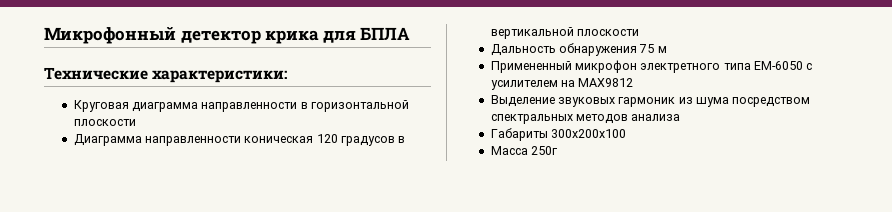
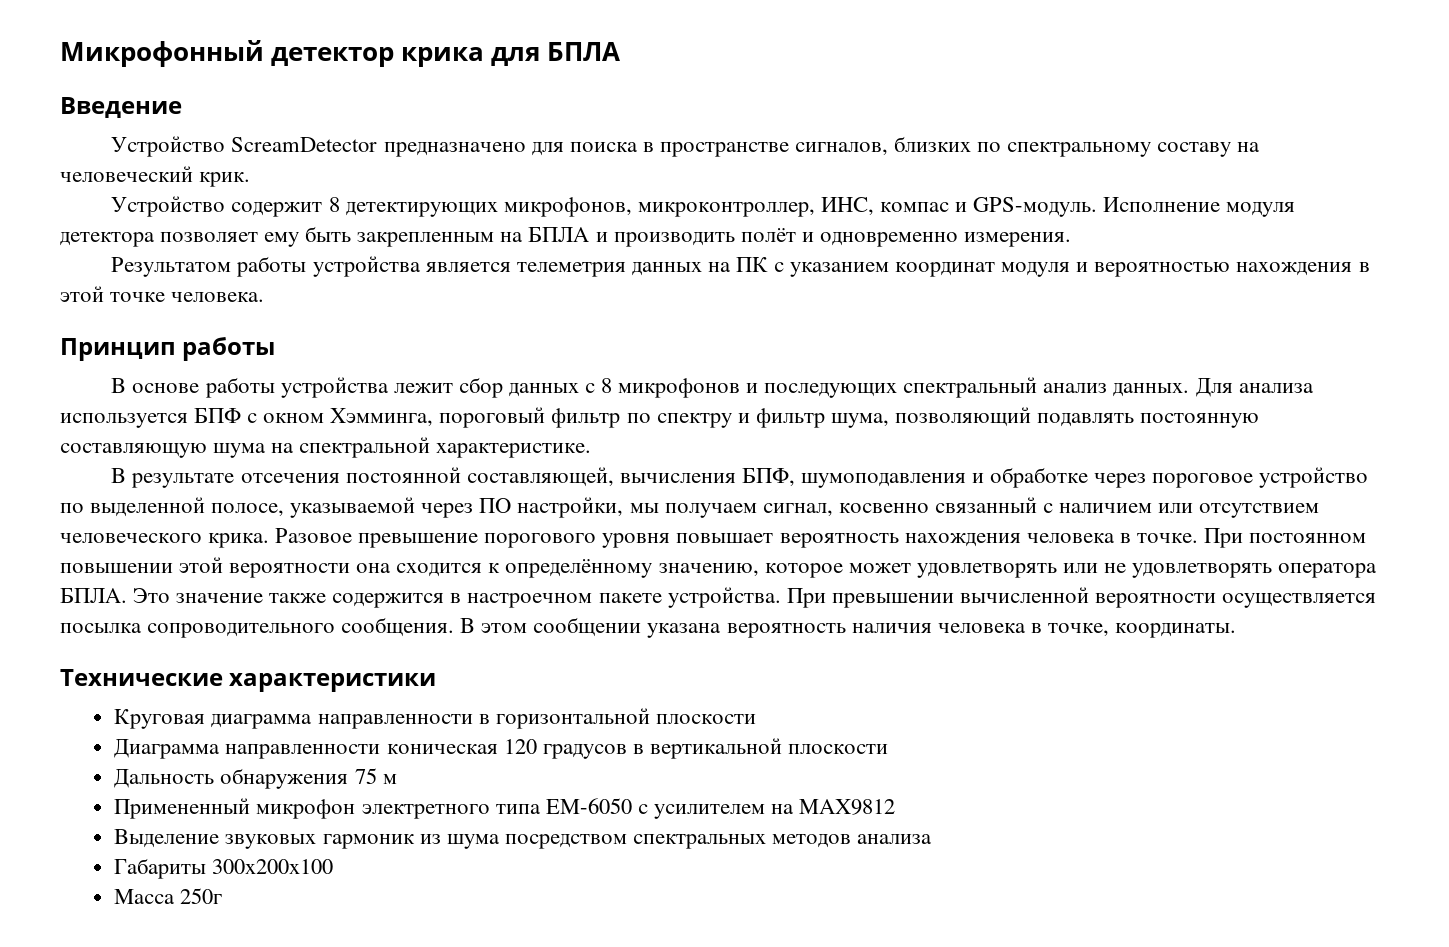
+ Введение
+ Устройство ScreamDetector предназначено для поиска в пространстве сигналов, близких по спектральному составу на человеческий крик.
+ Устройство содержит 8 детектирующих микрофонов, микроконтроллер, ИНС, компас и GPS-модуль. Исполнение модуля детектора позволяет ему быть закрепленным на БПЛА и производить полёт и одновременно измерения.
+ Результатом работы устройства является телеметрия данных на ПК с указанием координат модуля и вероятностью нахождения в этой точке человека.
+ Принцип работы
+ В основе работы устройства лежит сбор данных с 8 микрофонов и последующих спектральный анализ данных. Для анализа используется БПФ с окном Хэмминга, пороговый фильтр по спектру и фильтр шума, позволяющий подавлять постоянную составляющую шума на спектральной характеристике.
+ В результате отсечения постоянной составляющей, вычисления БПФ, шумоподавления и обработке через пороговое устройство по выделенной полосе, указываемой через ПО настройки, мы получаем сигнал, косвенно связанный с наличием или отсутствием человеческого крика. Разовое превышение порогового уровня повышает вероятность нахождения человека в точке. При постоянном повышении этой вероятности она сходится к определённому значению, которое может удовлетворять или не удовлетворять оператора БПЛА. Это значение также содержится в настроечном пакете устройства. При превышении вычисленной вероятности осуществляется посылка сопроводительного сообщения. В этом сообщении указана вероятность наличия человека в точке, координаты.
- Технические характеристики:
+ Технические характеристики

